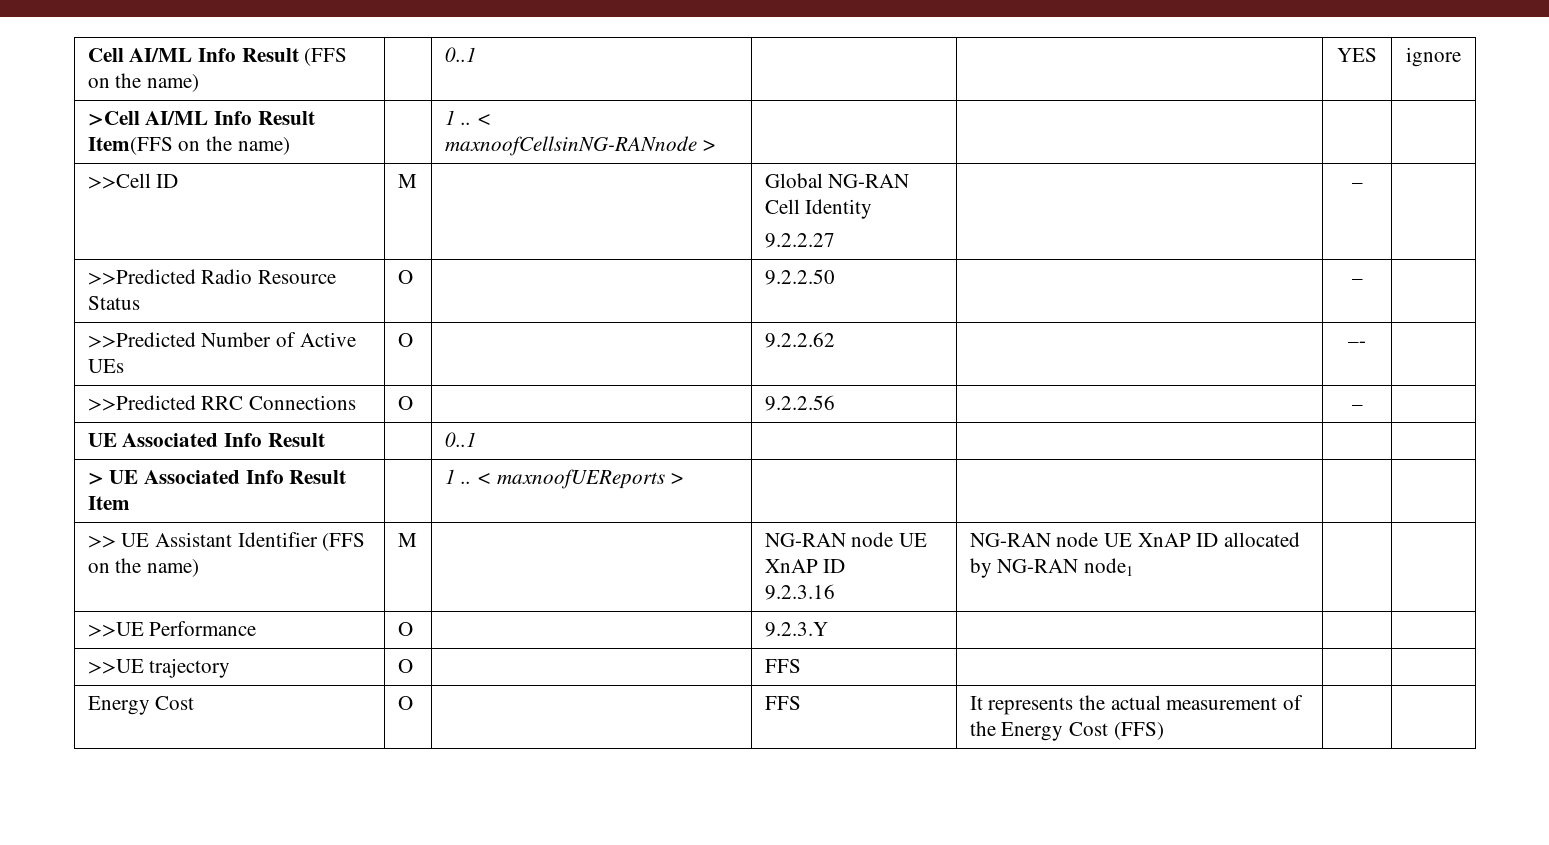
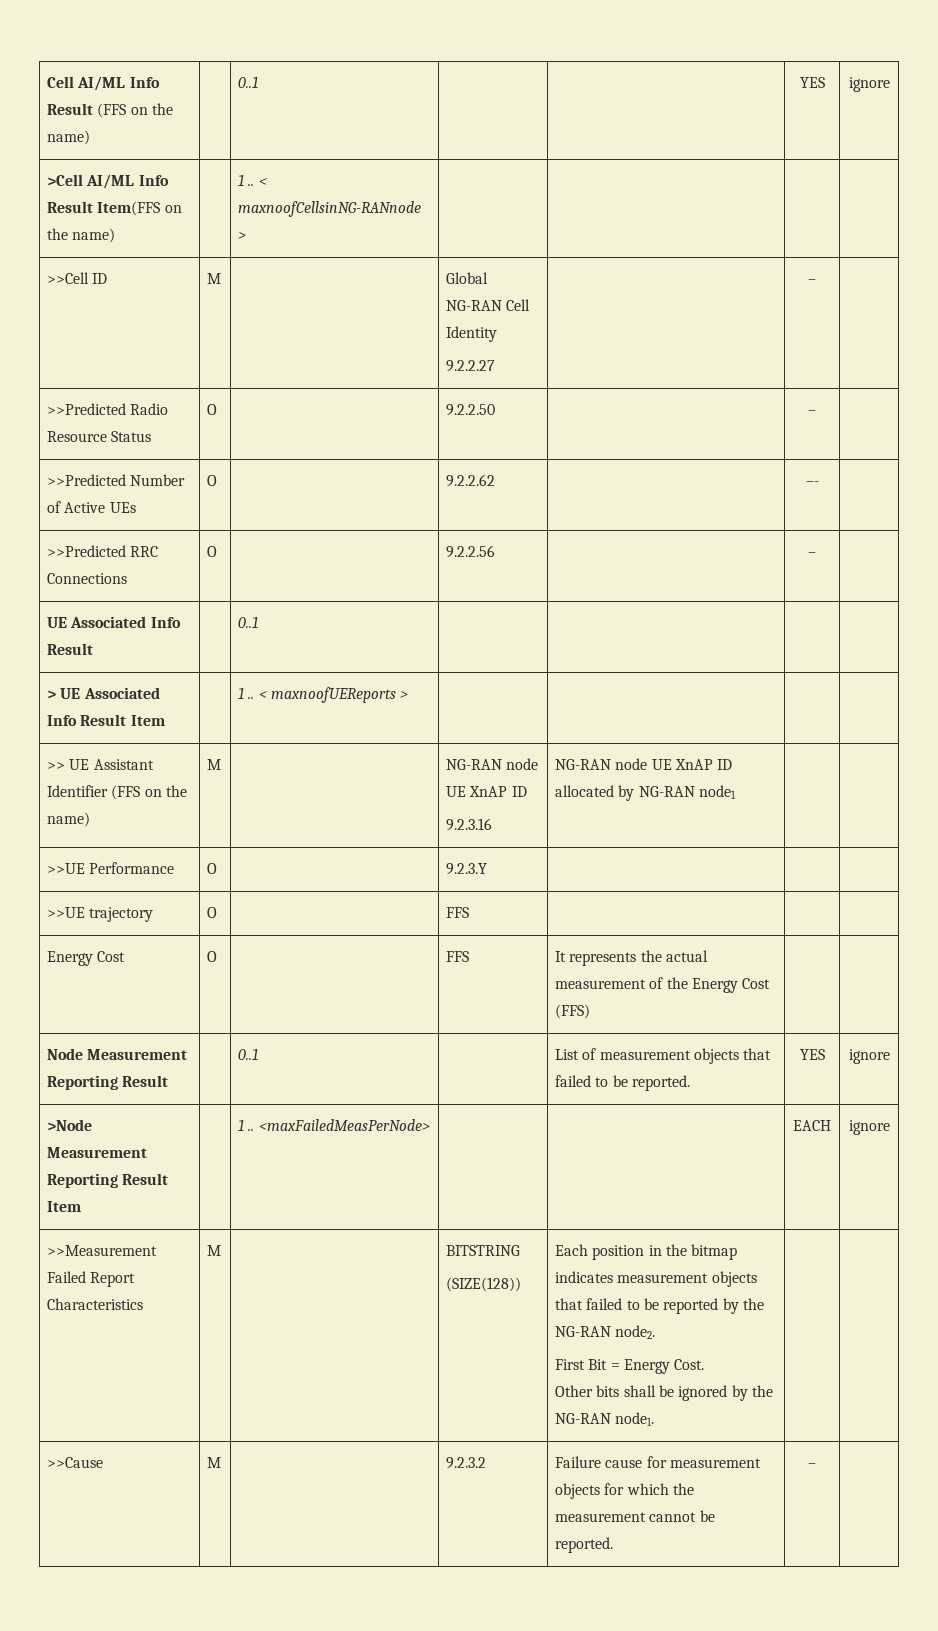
+ Node Measurement Reporting Result | | 0..1 | | List of measurement objects that failed to be reported. | YES | ignore
+ >Node Measurement Reporting Result Item | | 1 .. <maxFailedMeasPerNode> | | | EACH | ignore
+ >>Measurement Failed Report Characteristics | M | | BITSTRING
+ (SIZE(128)) | Each position in the bitmap indicates measurement objects that failed to be reported by the NG-RAN node2.
+ First Bit = Energy Cost.
+ Other bits shall be ignored by the NG-RAN node1. | |
+ >>Cause | M | | 9.2.3.2 | Failure cause for measurement objects for which the measurement cannot be reported. | – |

